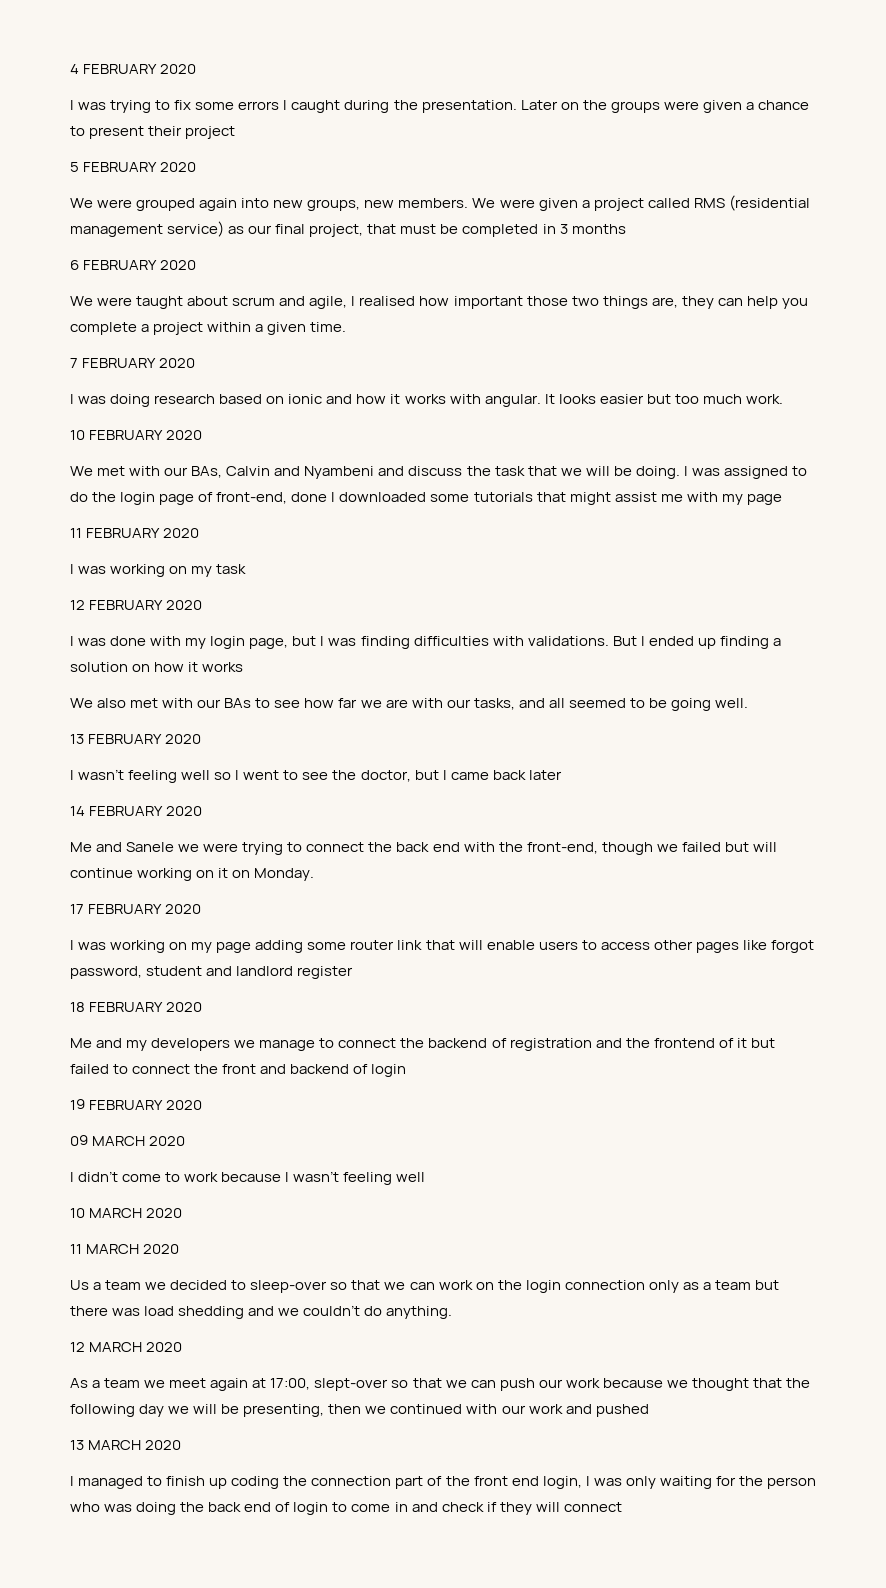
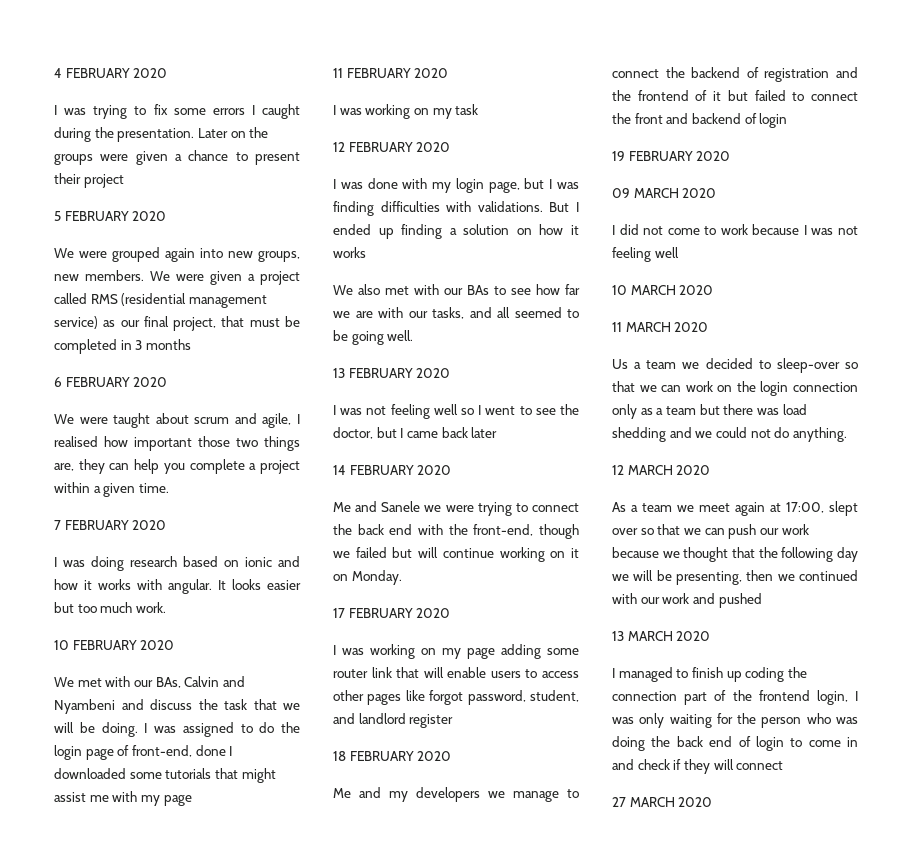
- I wasn’t feeling well so I went to see the doctor, but I came back later
+ I was not feeling well so I went to see the doctor, but I came back later
- I was working on my page adding some router link that will enable users to access other pages like forgot password, student and landlord register
+ I was working on my page adding some router link that will enable users to access other pages like forgot password, student, and landlord register
- I didn’t come to work because I wasn’t feeling well
+ I did not come to work because I was not feeling well
- Us a team we decided to sleep-over so that we can work on the login connection only as a team but there was load shedding and we couldn’t do anything.
+ Us a team we decided to sleep-over so that we can work on the login connection only as a team but there was load shedding and we could not do anything.
- As a team we meet again at 17:00, slept-over so that we can push our work because we thought that the following day we will be presenting, then we continued with our work and pushed
+ As a team we meet again at 17:00, slept over so that we can push our work because we thought that the following day we will be presenting, then we continued with our work and pushed
- I managed to finish up coding the connection part of the front end login, I was only waiting for the person who was doing the back end of login to come in and check if they will connect
+ I managed to finish up coding the connection part of the frontend login, I was only waiting for the person who was doing the back end of login to come in and check if they will connect
+ 27 MARCH 2020

